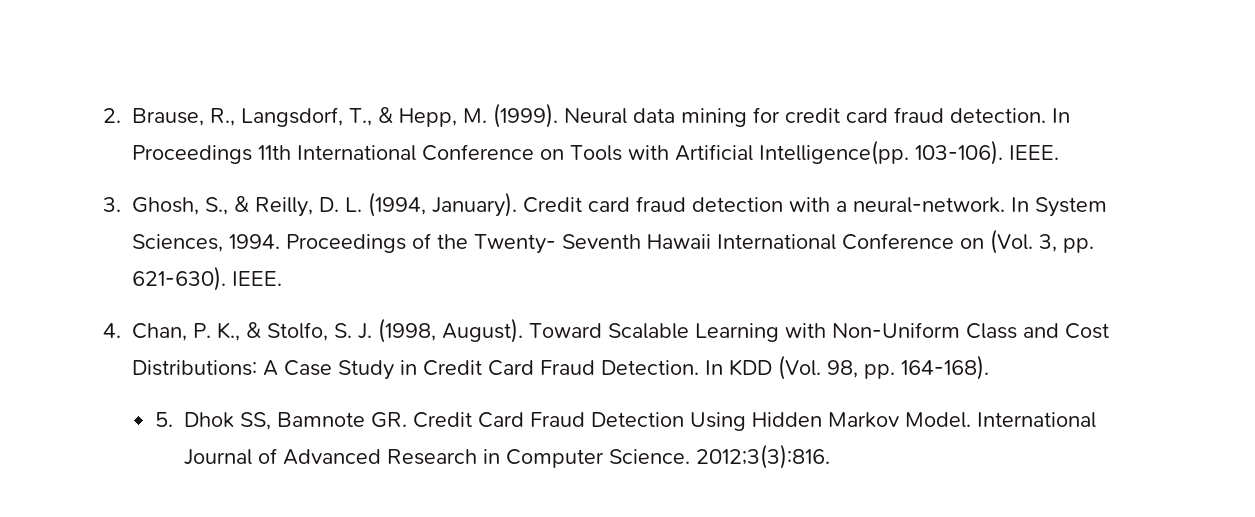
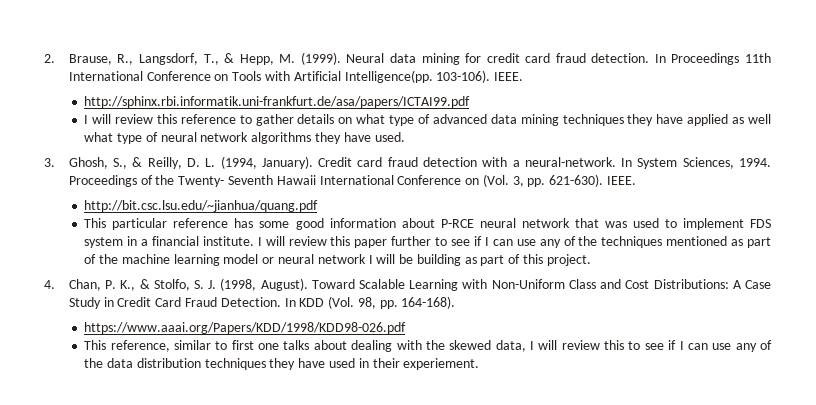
+ http://sphinx.rbi.informatik.uni-frankfurt.de/asa/papers/ICTAI99.pdf
+ I will review this reference to gather details on what type of advanced data mining techniques they have applied as well what type of neural network algorithms they have used.
+ http://bit.csc.lsu.edu/~jianhua/quang.pdf
+ This particular reference has some good information about P-RCE neural network that was used to implement FDS system in a financial institute. I will review this paper further to see if I can use any of the techniques mentioned as part of the machine learning model or neural network I will be building as part of this project.
- 5. Dhok SS, Bamnote GR. Credit Card Fraud Detection Using Hidden Markov Model. International Journal of Advanced Research in Computer Science. 2012;3(3):816.
+ https://www.aaai.org/Papers/KDD/1998/KDD98-026.pdf
+ This reference, similar to first one talks about dealing with the skewed data, I will review this to see if I can use any of the data distribution techniques they have used in their experiement.

